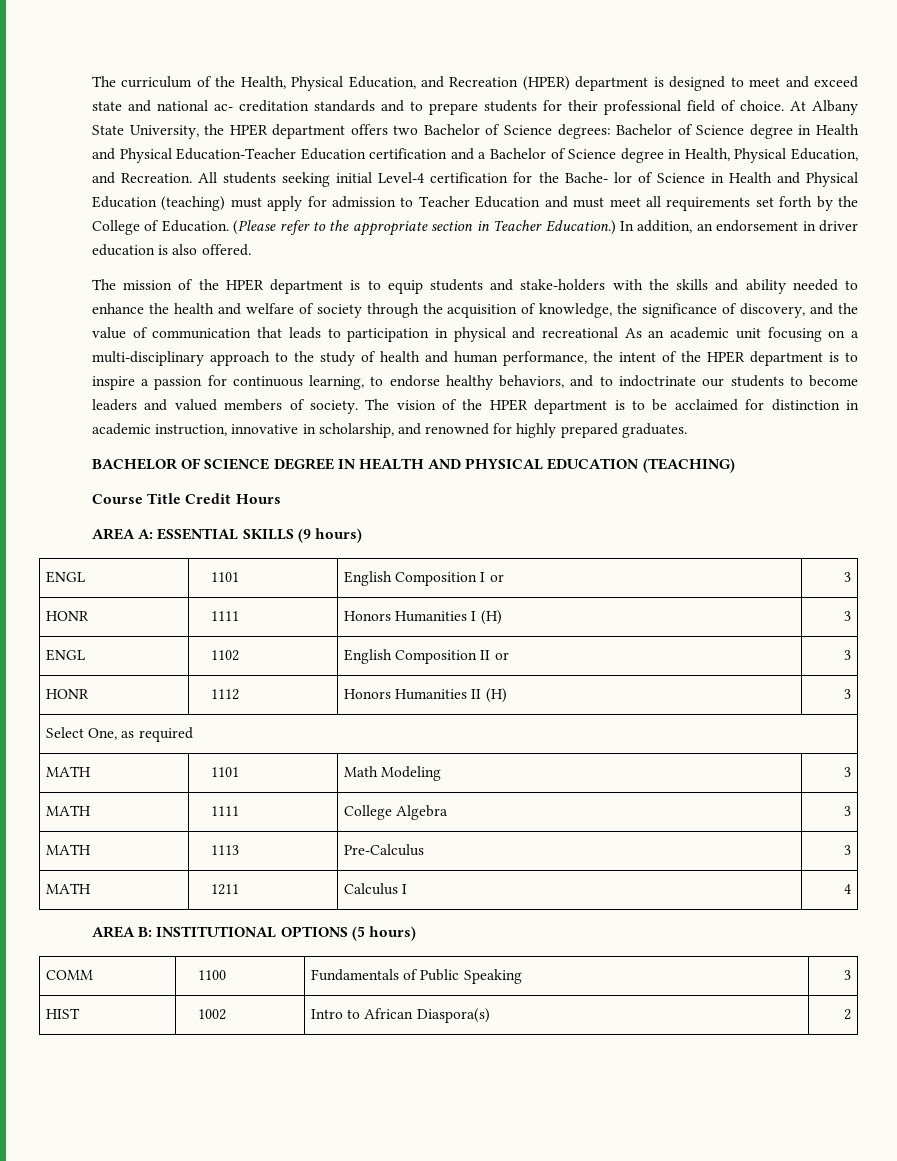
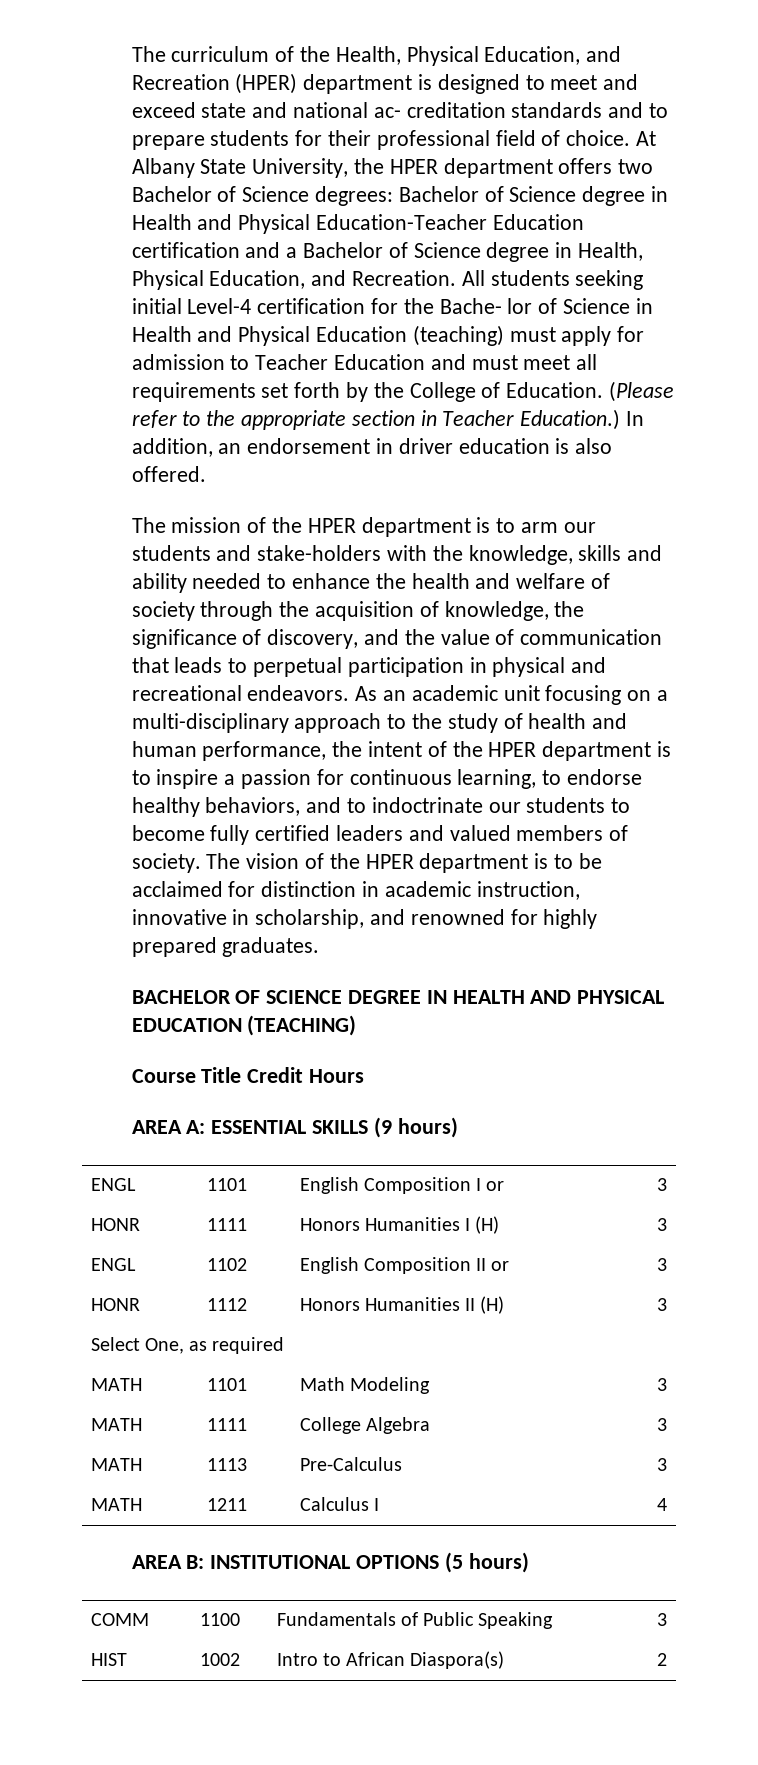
- The mission of the HPER department is to equip students and stake-holders with the skills and ability needed to enhance the health and welfare of society through the acquisition of knowledge, the significance of discovery, and the value of communication that leads to participation in physical and recreational As an academic unit focusing on a multi-disciplinary approach to the study of health and human performance, the intent of the HPER department is to inspire a passion for continuous learning, to endorse healthy behaviors, and to indoctrinate our students to become leaders and valued members of society.
+ The mission of the HPER department is to arm our students and stake-holders with the knowledge, skills and ability needed to enhance the health and welfare of society through the acquisition of knowledge, the significance of discovery, and the value of communication that leads to perpetual participation in physical and recreational endeavors. As an academic unit focusing on a multi-disciplinary approach to the study of health and human performance, the intent of the HPER department is to inspire a passion for continuous learning, to endorse healthy behaviors, and to indoctrinate our students to become fully certified leaders and valued members of society.

